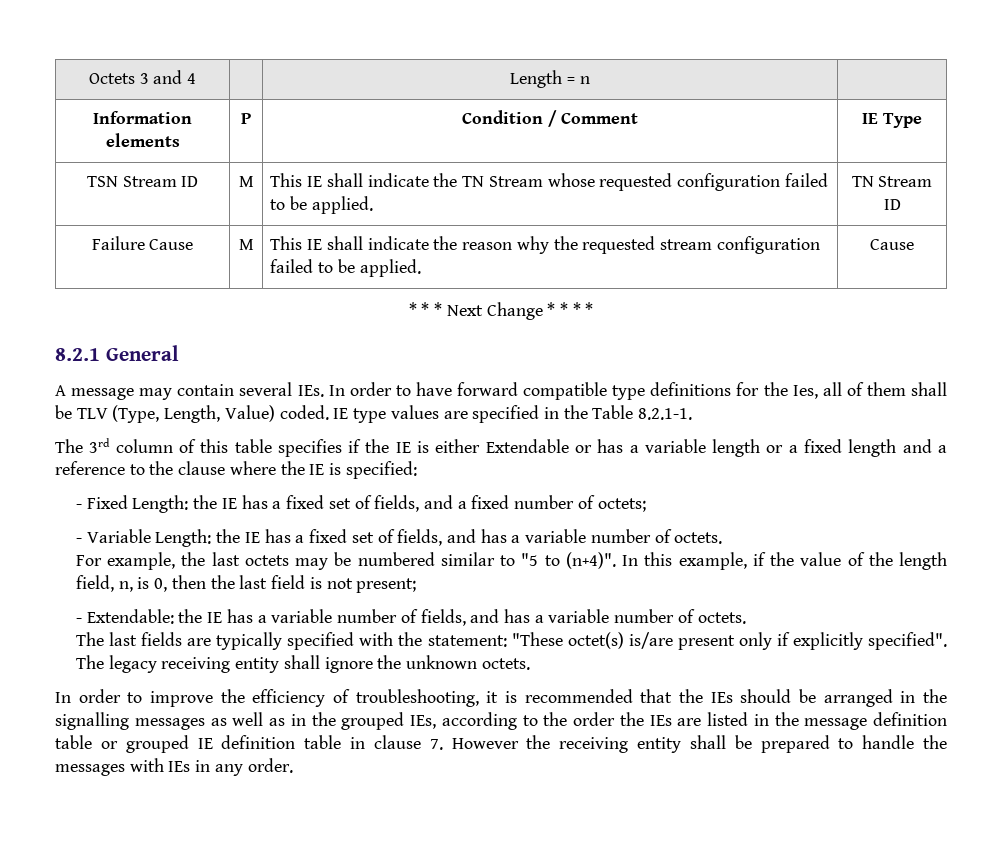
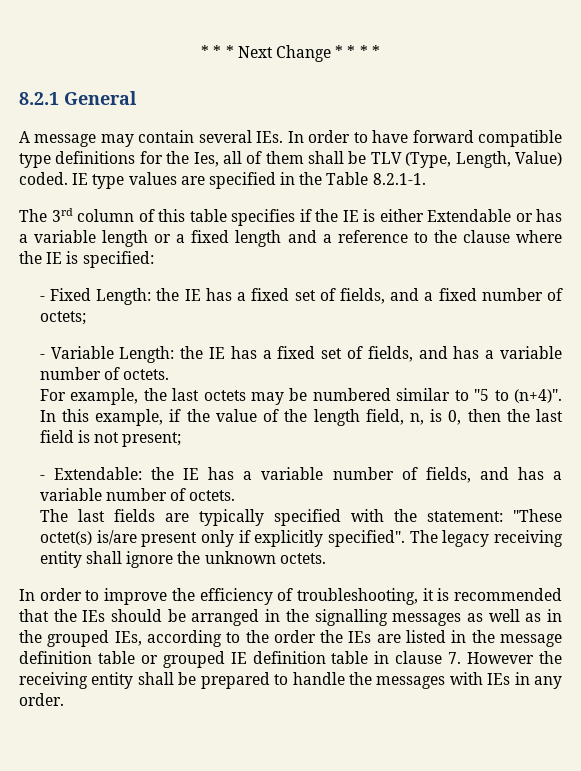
- Octets 3 and 4 | | Length = n |
- Information elements | P | Condition / Comment | IE Type
- TSN Stream ID | M | This IE shall indicate the TN Stream whose requested configuration failed to be applied. | TN Stream ID
- Failure Cause | M | This IE shall indicate the reason why the requested stream configuration failed to be applied. | Cause

